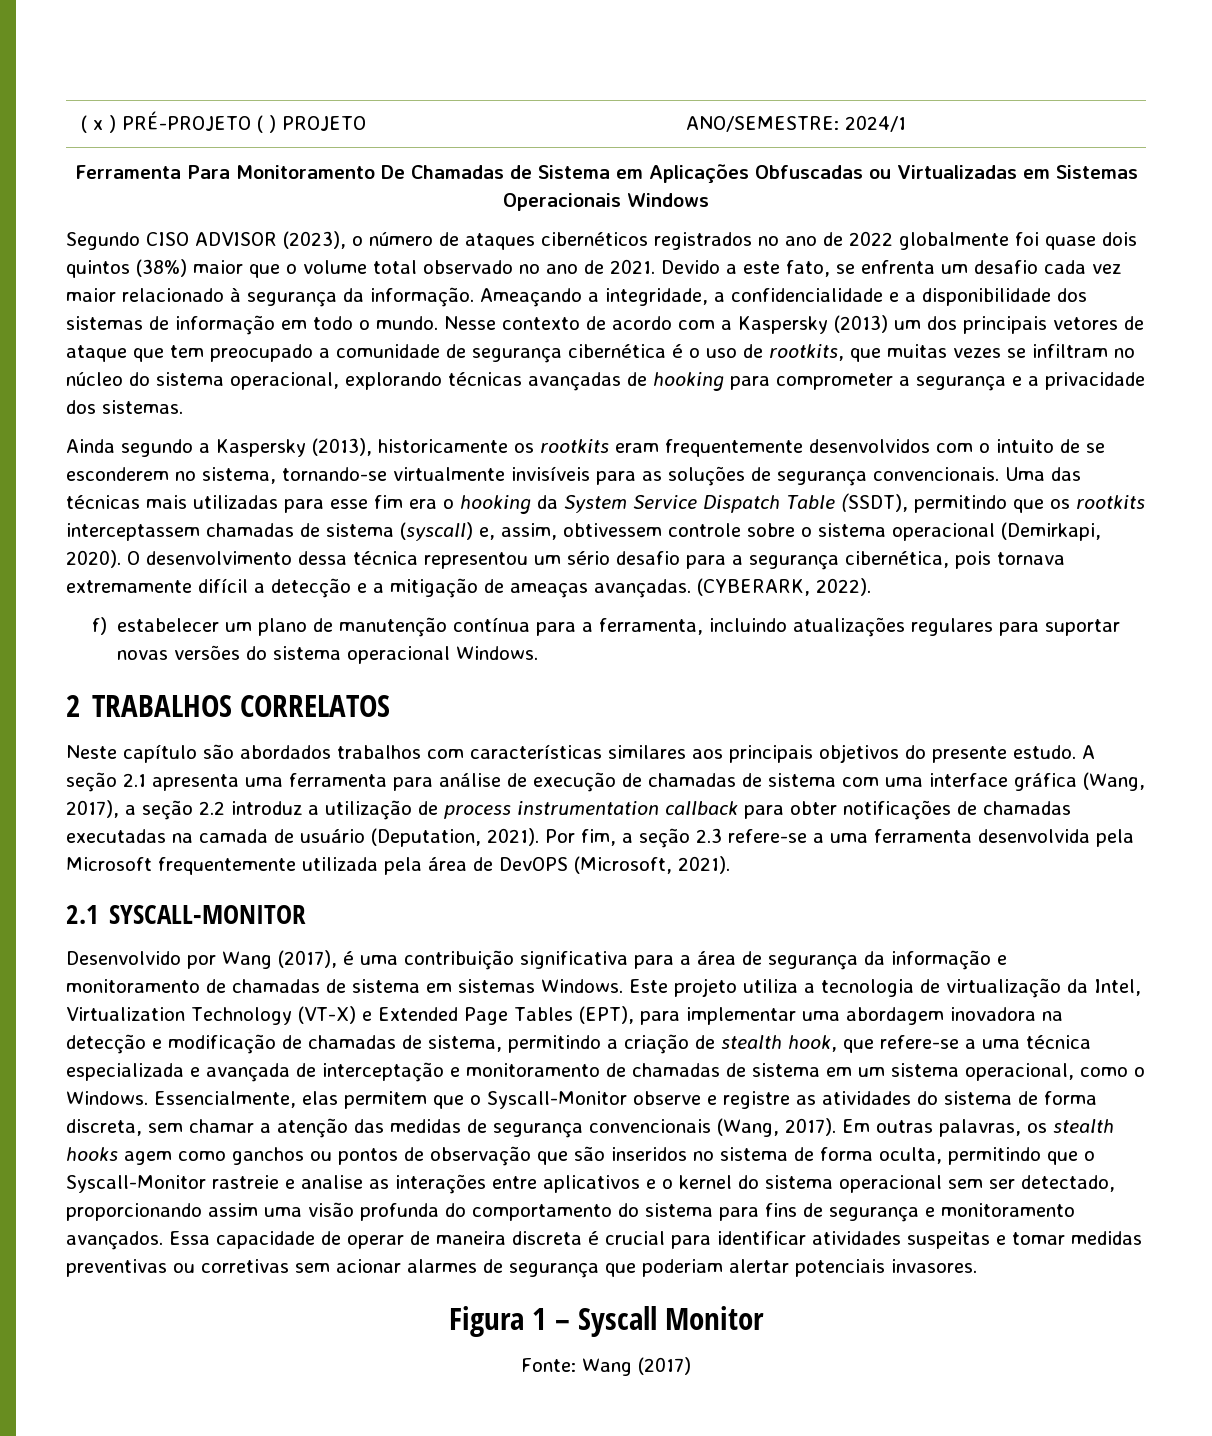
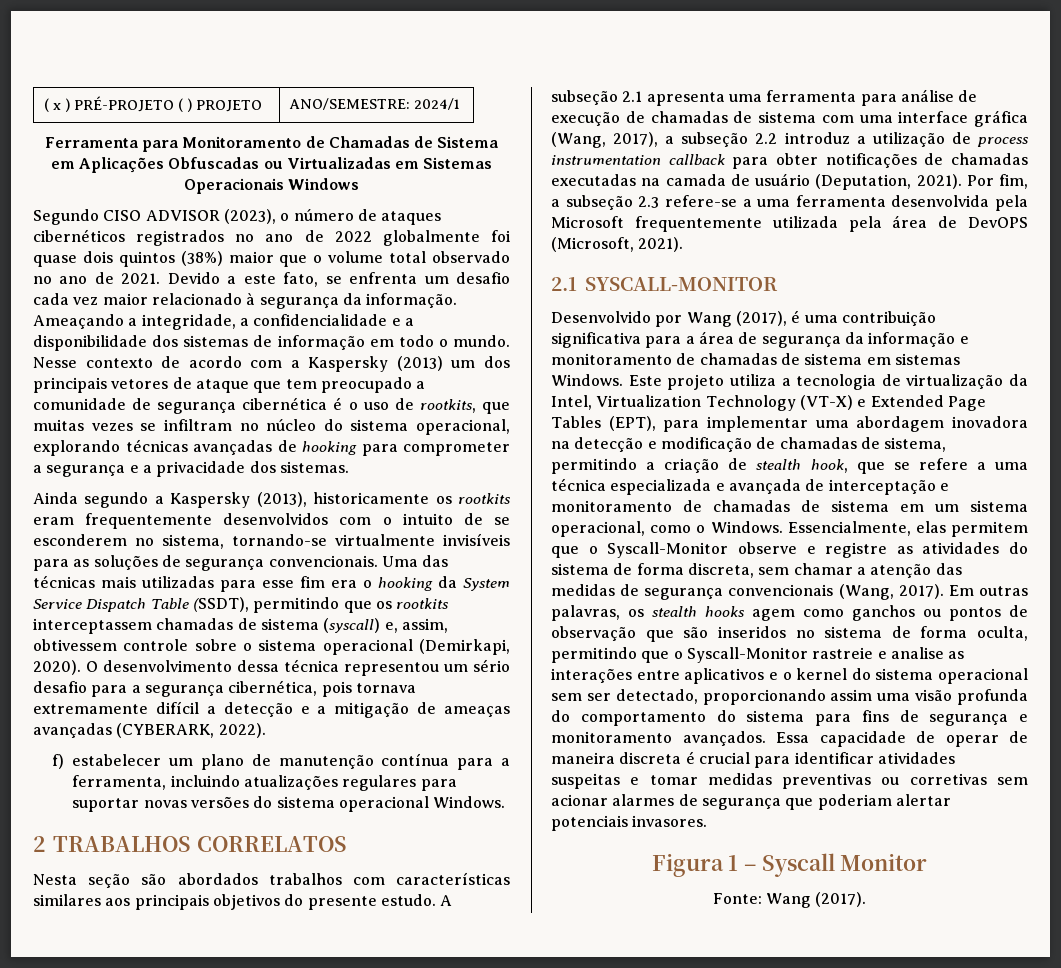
- Ferramenta Para Monitoramento De Chamadas de Sistema em Aplicações Obfuscadas ou Virtualizadas em Sistemas Operacionais Windows
+ Ferramenta para Monitoramento de Chamadas de Sistema em Aplicações Obfuscadas ou Virtualizadas em Sistemas Operacionais Windows
- O desenvolvimento dessa técnica representou um sério desafio para a segurança cibernética, pois tornava extremamente difícil a detecção e a mitigação de ameaças avançadas. (CYBERARK, 2022).
+ O desenvolvimento dessa técnica representou um sério desafio para a segurança cibernética, pois tornava extremamente difícil a detecção e a mitigação de ameaças avançadas (CYBERARK, 2022).
- Neste capítulo são abordados trabalhos com características similares aos principais objetivos do presente estudo.
+ Nesta seção são abordados trabalhos com características similares aos principais objetivos do presente estudo.
- A seção 2.1 apresenta uma ferramenta para análise de execução de chamadas de sistema com uma interface gráfica (Wang, 2017), a seção 2.2 introduz a utilização de process instrumentation callback para obter notificações de chamadas executadas na camada de usuário (Deputation, 2021).
+ A subseção 2.1 apresenta uma ferramenta para análise de execução de chamadas de sistema com uma interface gráfica (Wang, 2017), a subseção 2.2 introduz a utilização de process instrumentation callback para obter notificações de chamadas executadas na camada de usuário (Deputation, 2021).
- Por fim, a seção 2.3 refere-se a uma ferramenta desenvolvida pela Microsoft frequentemente utilizada pela área de DevOPS (Microsoft, 2021).
+ Por fim, a subseção 2.3 refere-se a uma ferramenta desenvolvida pela Microsoft frequentemente utilizada pela área de DevOPS (Microsoft, 2021).
- Este projeto utiliza a tecnologia de virtualização da Intel, Virtualization Technology (VT-X) e Extended Page Tables (EPT), para implementar uma abordagem inovadora na detecção e modificação de chamadas de sistema, permitindo a criação de stealth hook, que refere-se a uma técnica especializada e avançada de interceptação e monitoramento de chamadas de sistema em um sistema operacional, como o Windows.
+ Este projeto utiliza a tecnologia de virtualização da Intel, Virtualization Technology (VT-X) e Extended Page Tables (EPT), para implementar uma abordagem inovadora na detecção e modificação de chamadas de sistema, permitindo a criação de stealth hook, que se refere a uma técnica especializada e avançada de interceptação e monitoramento de chamadas de sistema em um sistema operacional, como o Windows.
- Fonte: Wang (2017)
+ Fonte: Wang (2017).

